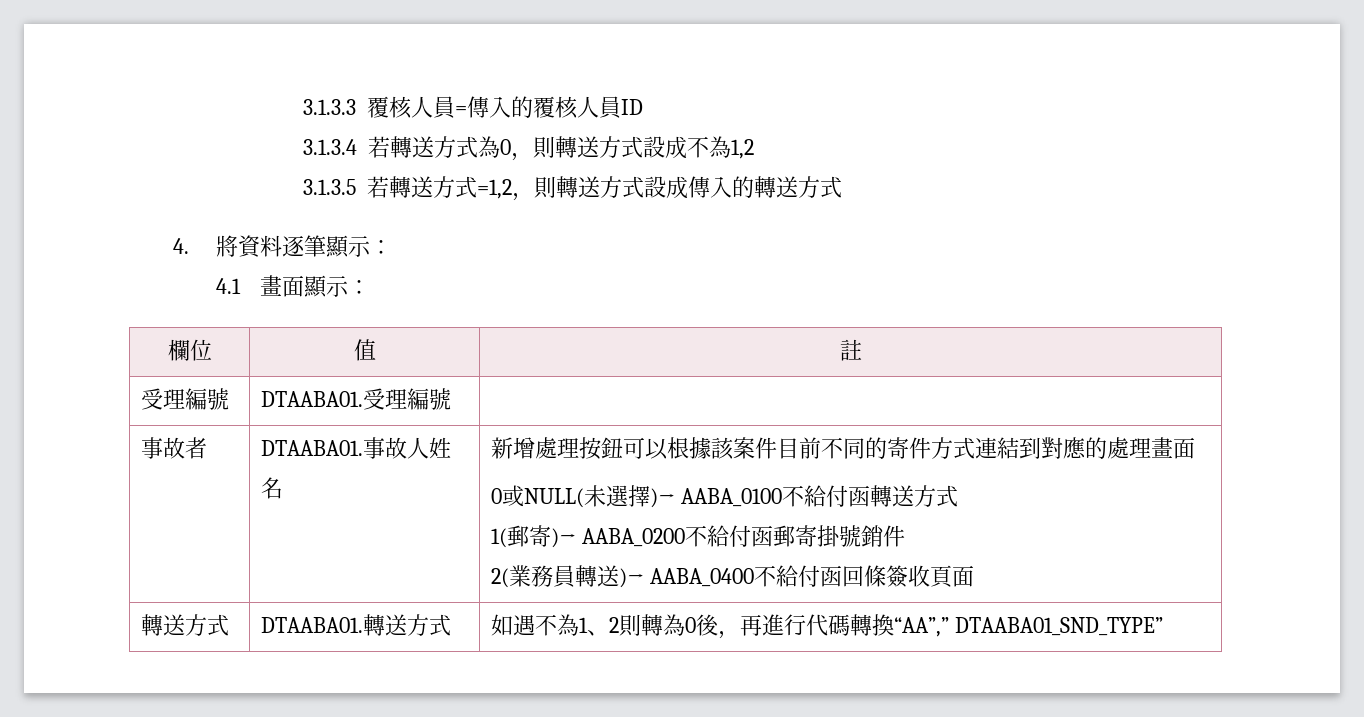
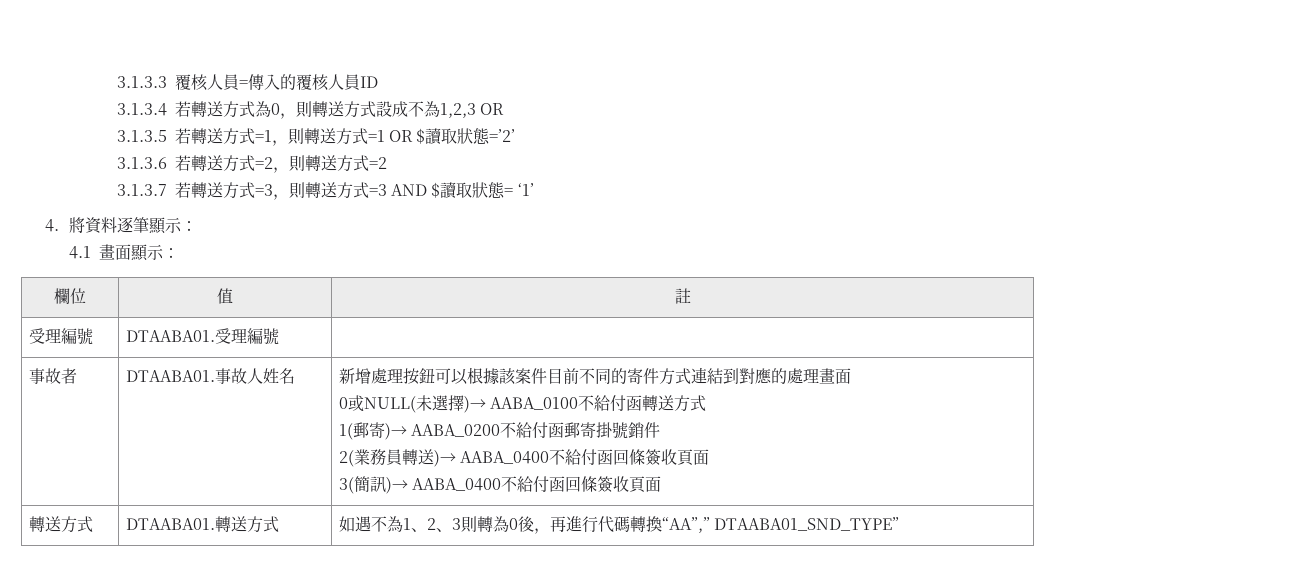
- 3.1.3.4若轉送方式為0，則轉送方式設成不為1,2
+ 3.1.3.4若轉送方式為0，則轉送方式設成不為1,2,3 OR
- 3.1.3.5若轉送方式=1,2，則轉送方式設成傳入的轉送方式
+ 3.1.3.5若轉送方式=1，則轉送方式=1 OR $讀取狀態=’2’
+ 3.1.3.6若轉送方式=2，則轉送方式=2
+ 3.1.3.7若轉送方式=3，則轉送方式=3 AND $讀取狀態= ‘1’
+ 3(簡訊)→ AABA_0400不給付函回條簽收頁面
- 轉送方式 | DTAABA01.轉送方式 | 如遇不為1、2則轉為0後，再進行代碼轉換“AA”,” DTAABA01_SND_TYPE”
+ 轉送方式 | DTAABA01.轉送方式 | 如遇不為1、2、3則轉為0後，再進行代碼轉換“AA”,” DTAABA01_SND_TYPE”

